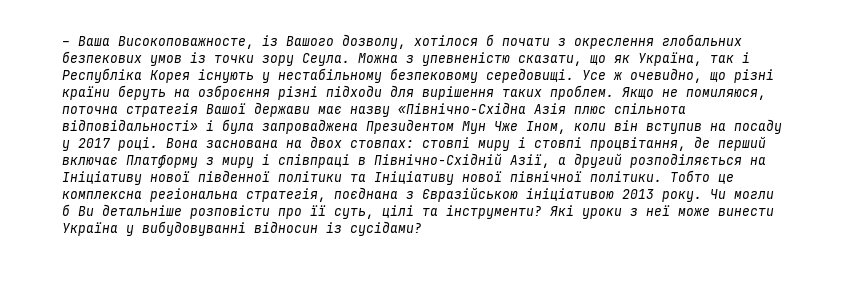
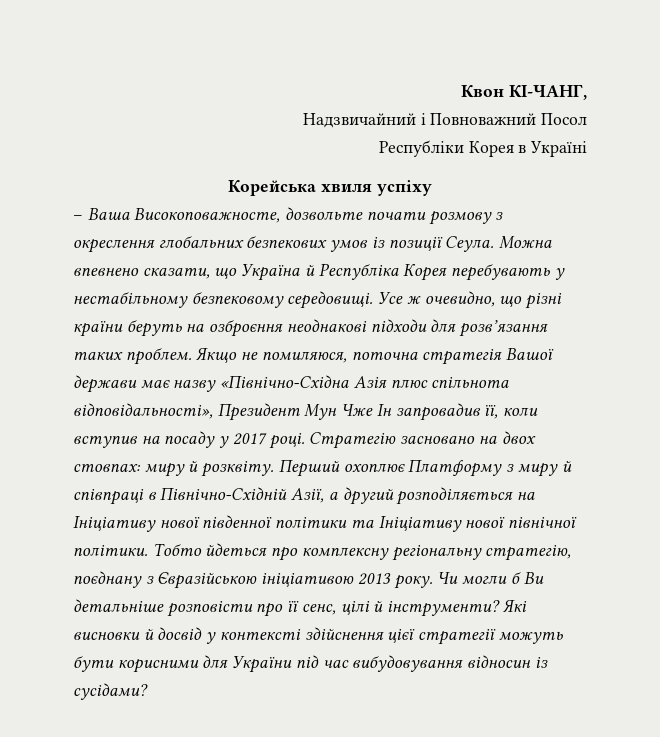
- – Ваша Високоповажносте, із Вашого дозволу, хотілося б почати з окреслення глобальних безпекових умов із точки зору Сеула. Можна з упевненістю сказати, що як Україна, так і Республіка Корея існують у нестабільному безпековому середовищі.
+ Квон КІ-ЧАНГ,
+ Надзвичайний і Повноважний Посол
+ Республіки Корея в Україні
+ Корейська хвиля успіху
+ – Ваша Високоповажносте, дозвольте почати розмову з окреслення глобальних безпекових умов із позиції Сеула. Можна впевнено сказати, що Україна й Республіка Корея перебувають у нестабільному безпековому середовищі.
- Усе ж очевидно, що різні країни беруть на озброєння різні підходи для вирішення таких проблем.
+ Усе ж очевидно, що різні країни беруть на озброєння неоднакові підходи для розв’язання таких проблем.
- Якщо не помиляюся, поточна стратегія Вашої держави має назву «Північно-Східна Азія плюс спільнота відповідальності» і була запроваджена Президентом Мун Чже Іном, коли він вступив на посаду у 2017 році.
+ Якщо не помиляюся, поточна стратегія Вашої держави має назву «Північно-Східна Азія плюс спільнота відповідальності», Президент Мун Чже Ін запровадив її, коли вступив на посаду у 2017 році.
- Вона заснована на двох стовпах: стовпі миру і стовпі процвітання, де перший включає Платформу з миру і співпраці в Північно-Східній Азії, а другий розподіляється на Ініціативу нової південної політики та Ініціативу нової північної політики.
+ Стратегію засновано на двох стовпах: миру й розквіту. Перший охоплює Платформу з миру й співпраці в Північно-Східній Азії, а другий розподіляється на Ініціативу нової південної політики та Ініціативу нової північної політики.
- Тобто це комплексна регіональна стратегія, поєднана з Євразійською ініціативою 2013 року.
+ Тобто йдеться про комплексну регіональну стратегію, поєднану з Євразійською ініціативою 2013 року.
- Чи могли б Ви детальніше розповісти про її суть, цілі та інструменти? Які уроки з неї може винести Україна у вибудовуванні відносин із сусідами?
+ Чи могли б Ви детальніше розповісти про її сенс, цілі й інструменти? Які висновки й досвід у контексті здійснення цієї стратегії можуть бути корисними для України під час вибудовування відносин із сусідами?

